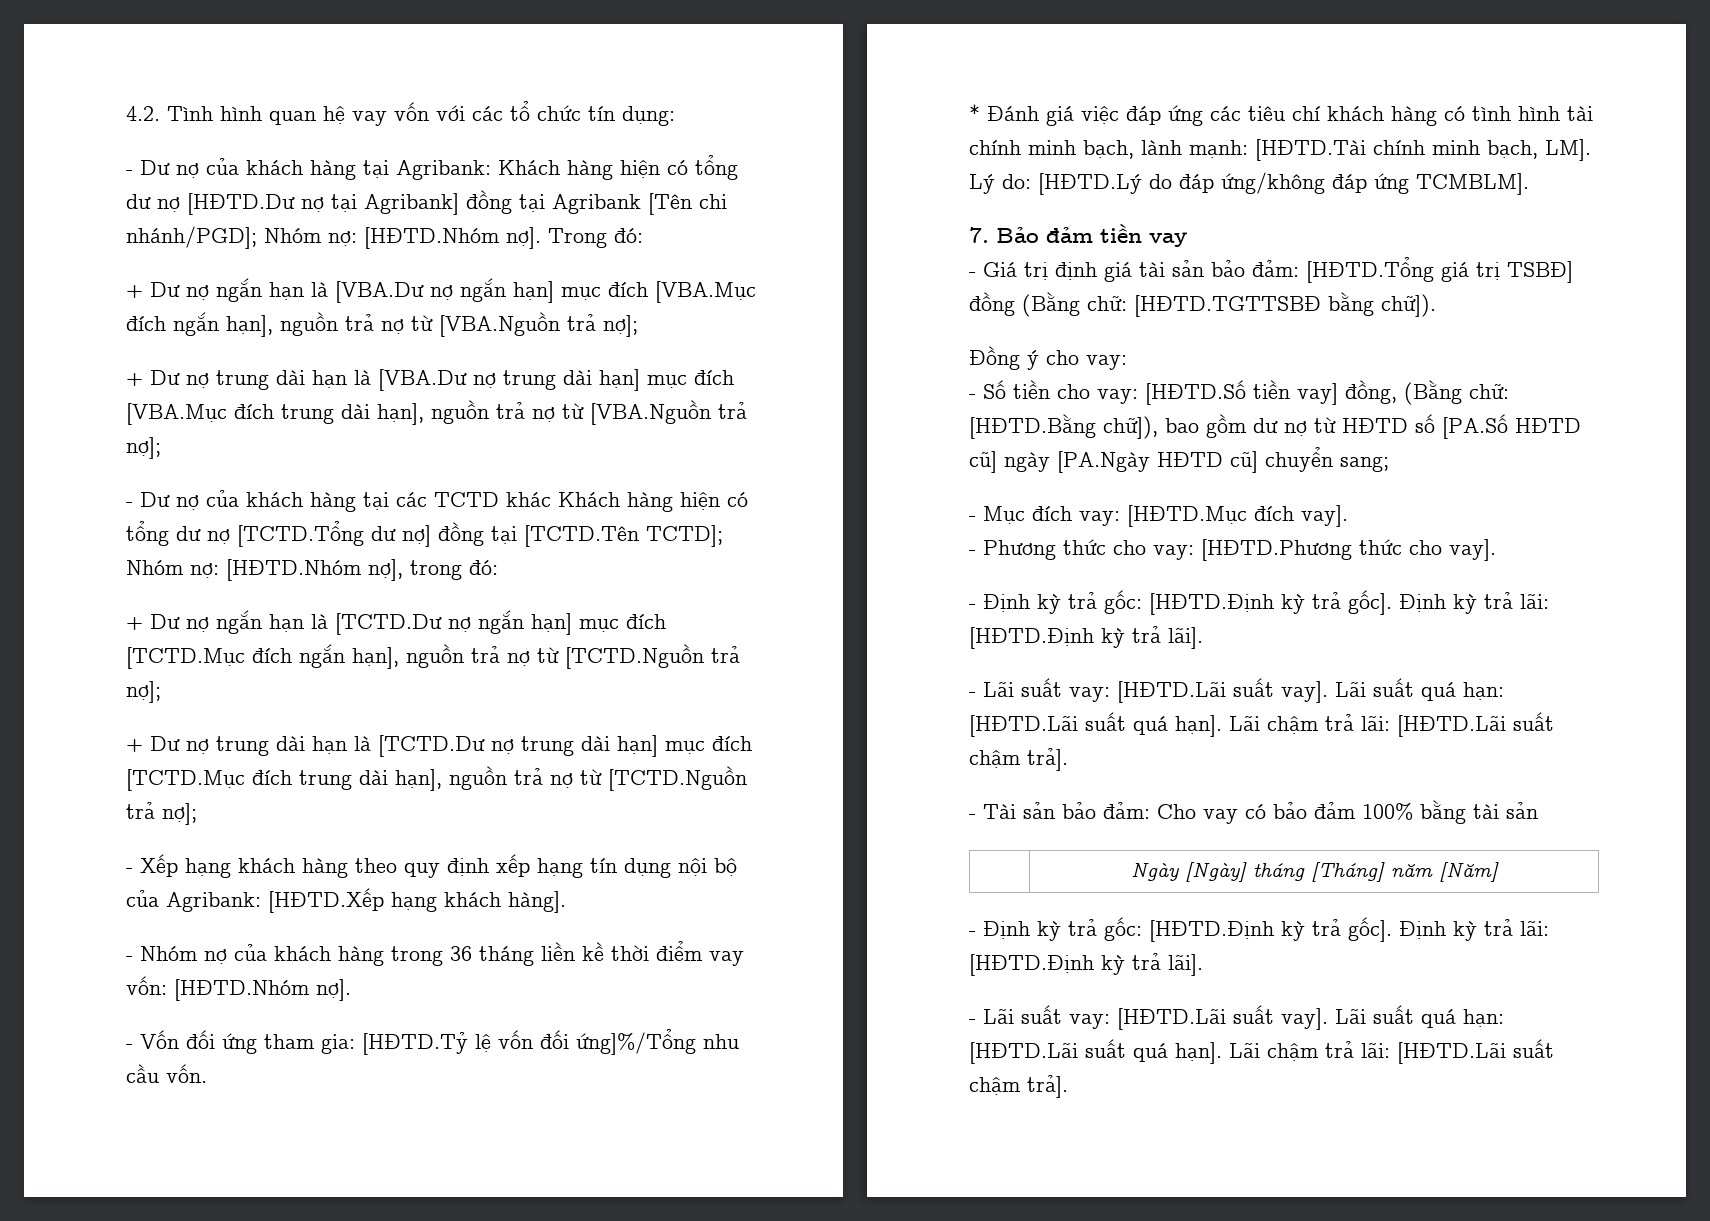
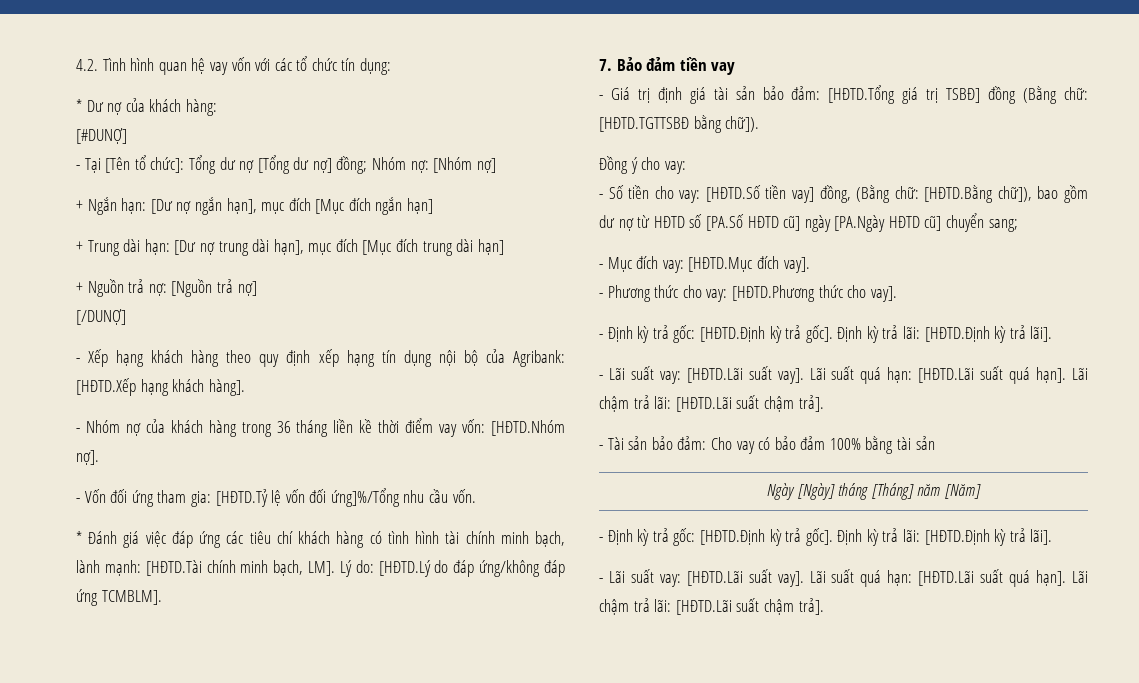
- - Dư nợ của khách hàng tại Agribank: Khách hàng hiện có tổng dư nợ [HĐTD.Dư nợ tại Agribank] đồng tại Agribank [Tên chi nhánh/PGD]; Nhóm nợ: [HĐTD.Nhóm nợ]. Trong đó:
- + Dư nợ ngắn hạn là [VBA.Dư nợ ngắn hạn] mục đích [VBA.Mục đích ngắn hạn], nguồn trả nợ từ [VBA.Nguồn trả nợ];
- + Dư nợ trung dài hạn là [VBA.Dư nợ trung dài hạn] mục đích [VBA.Mục đích trung dài hạn], nguồn trả nợ từ [VBA.Nguồn trả nợ];
- - Dư nợ của khách hàng tại các TCTD khác Khách hàng hiện có tổng dư nợ [TCTD.Tổng dư nợ] đồng tại [TCTD.Tên TCTD]; Nhóm nợ: [HĐTD.Nhóm nợ], trong đó:
- + Dư nợ ngắn hạn là [TCTD.Dư nợ ngắn hạn] mục đích [TCTD.Mục đích ngắn hạn], nguồn trả nợ từ [TCTD.Nguồn trả nợ];
- + Dư nợ trung dài hạn là [TCTD.Dư nợ trung dài hạn] mục đích [TCTD.Mục đích trung dài hạn], nguồn trả nợ từ [TCTD.Nguồn trả nợ];
+ * Dư nợ của khách hàng:
+ [#DUNỢ]
+ - Tại [Tên tổ chức]: Tổng dư nợ [Tổng dư nợ] đồng; Nhóm nợ: [Nhóm nợ]
+ + Ngắn hạn: [Dư nợ ngắn hạn], mục đích [Mục đích ngắn hạn]
+ + Trung dài hạn: [Dư nợ trung dài hạn], mục đích [Mục đích trung dài hạn]
+ + Nguồn trả nợ: [Nguồn trả nợ]
+ [/DUNỢ]

